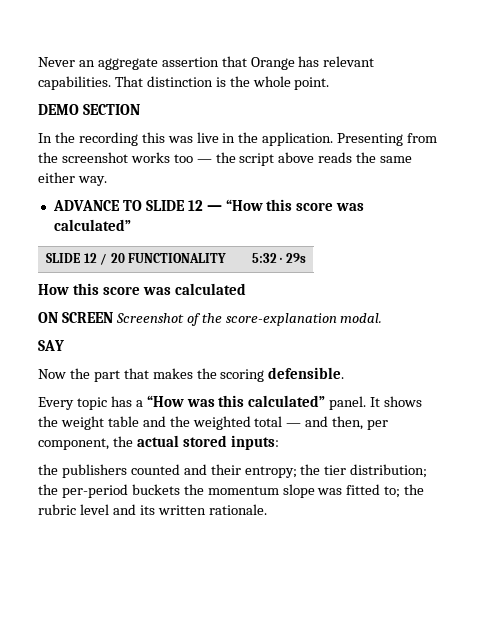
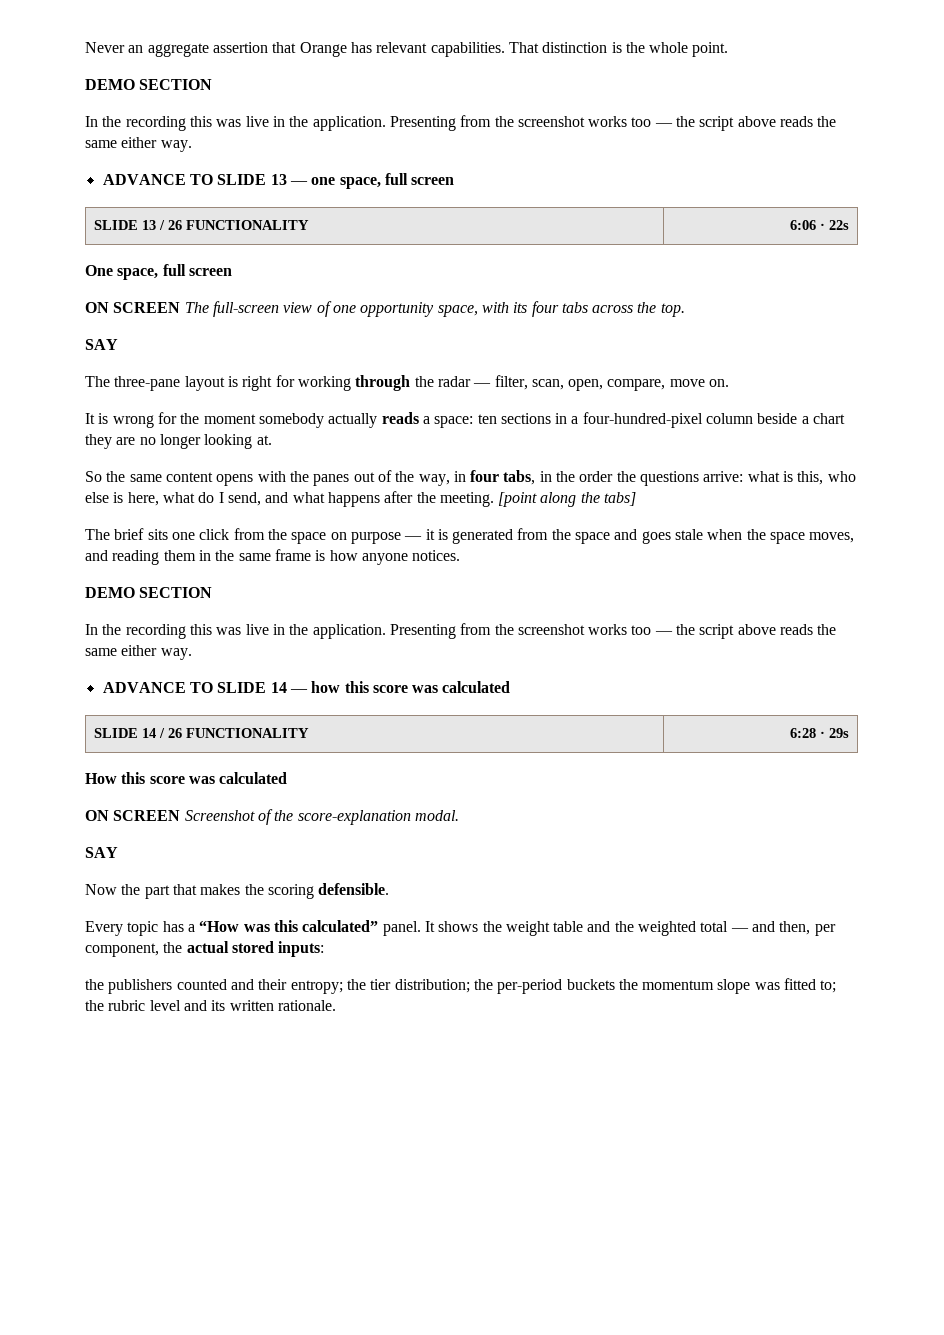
- ADVANCE TO SLIDE 12 — “How this score was calculated”
- SLIDE 12 / 20 FUNCTIONALITY | 5:32 · 29s
+ ADVANCE TO SLIDE 13 — one space, full screen
+ SLIDE 13 / 26 FUNCTIONALITY | 6:06 · 22s
+ One space, full screen
+ ON SCREEN The full-screen view of one opportunity space, with its four tabs across the top.
+ SAY
+ The three-pane layout is right for working through the radar — filter, scan, open, compare, move on.
+ It is wrong for the moment somebody actually reads a space: ten sections in a four-hundred-pixel column beside a chart they are no longer looking at.
+ So the same content opens with the panes out of the way, in four tabs, in the order the questions arrive: what is this, who else is here, what do I send, and what happens after the meeting. [point along the tabs]
+ The brief sits one click from the space on purpose — it is generated from the space and goes stale when the space moves, and reading them in the same frame is how anyone notices.
+ DEMO SECTION
+ In the recording this was live in the application. Presenting from the screenshot works too — the script above reads the same either way.
+ ADVANCE TO SLIDE 14 — how this score was calculated
+ SLIDE 14 / 26 FUNCTIONALITY | 6:28 · 29s

